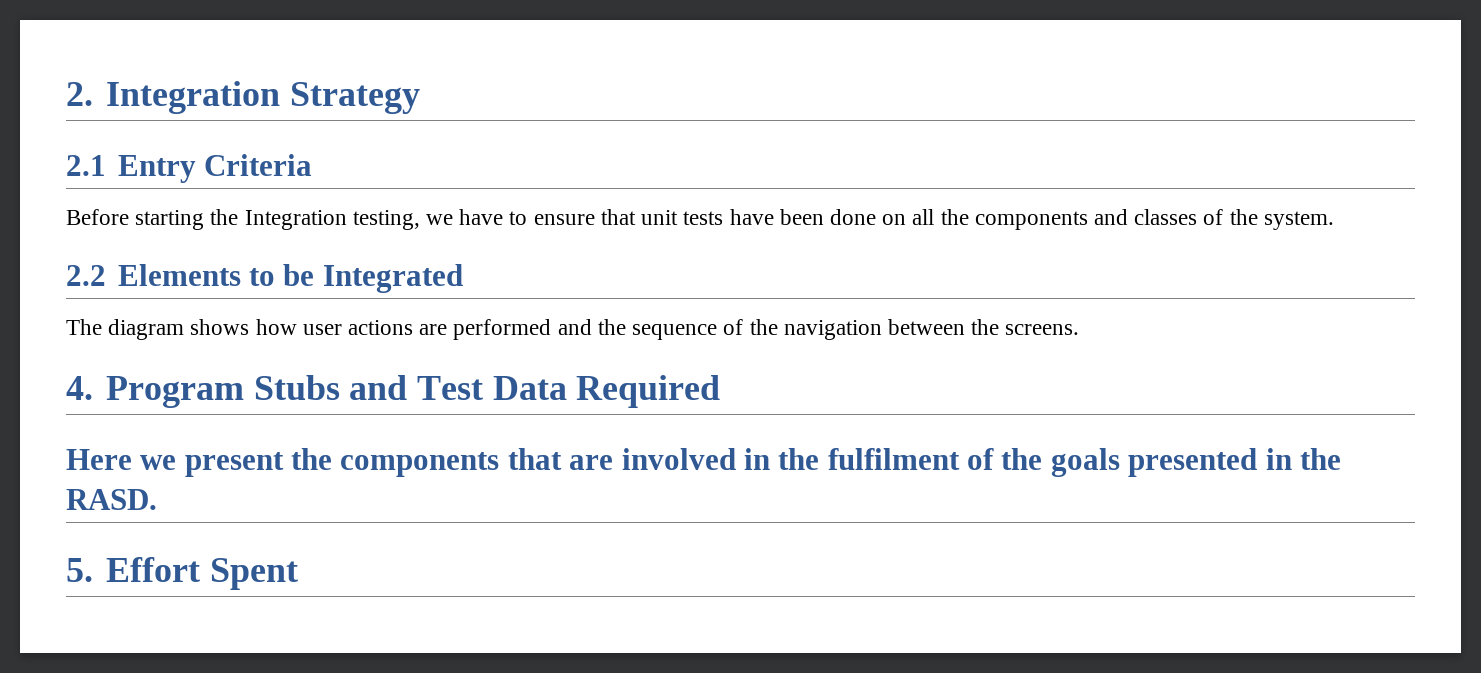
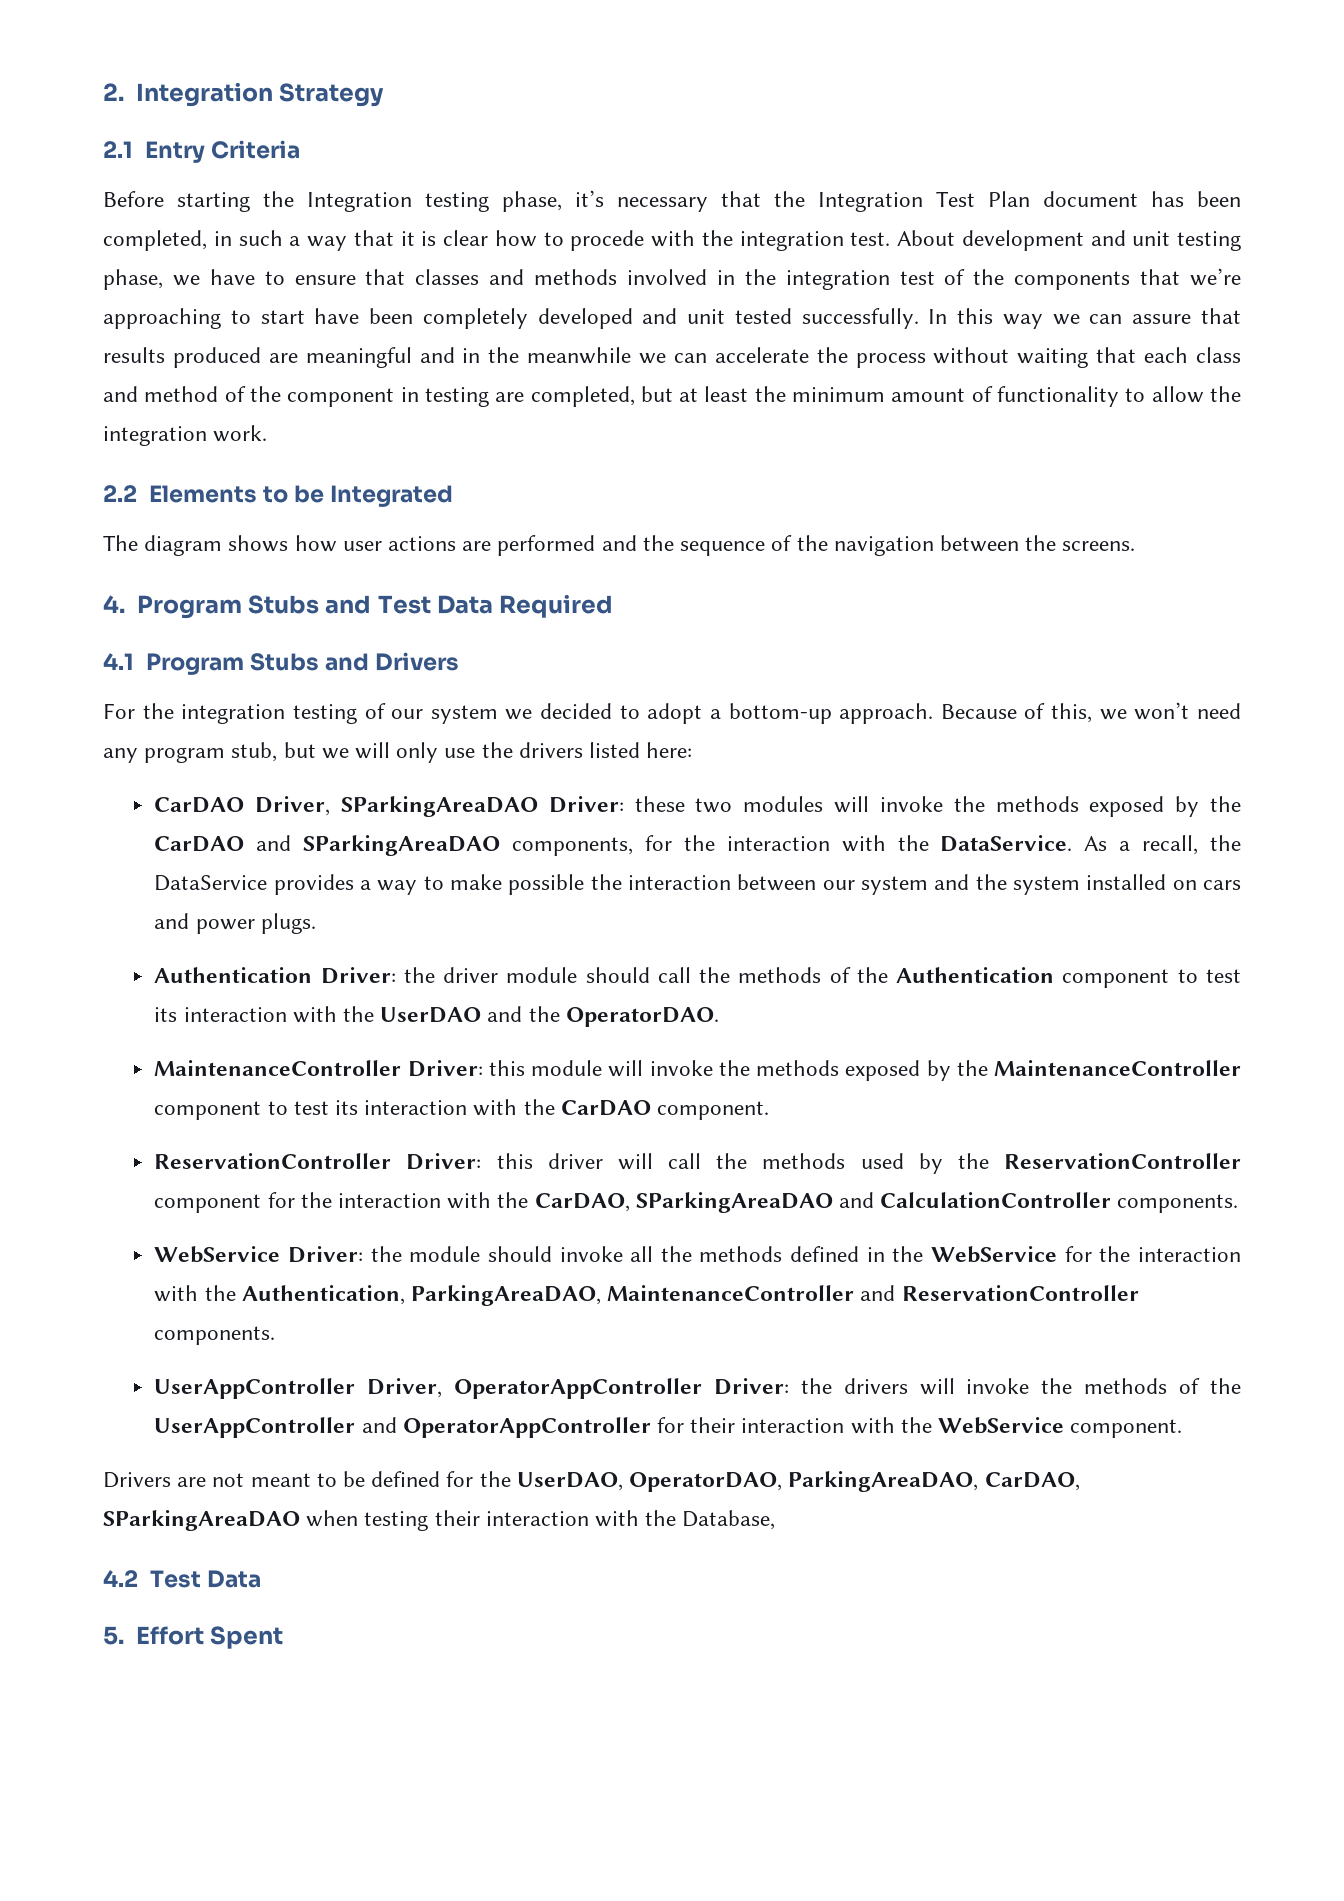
- Before starting the Integration testing, we have to ensure that unit tests have been done on all the components and classes of the system.
+ Before starting the Integration testing phase, it’s necessary that the Integration Test Plan document has been completed, in such a way that it is clear how to procede with the integration test. About development and unit testing phase, we have to ensure that classes and methods involved in the integration test of the components that we’re approaching to start have been completely developed and unit tested successfully. In this way we can assure that results produced are meaningful and in the meanwhile we can accelerate the process without waiting that each class and method of the component in testing are completed, but at least the minimum amount of functionality to allow the integration work.
- Here we present the components that are involved in the fulfilment of the goals presented in the RASD.
+ 4.1 Program Stubs and Drivers
+ For the integration testing of our system we decided to adopt a bottom-up approach. Because of this, we won’t need any program stub, but we will only use the drivers listed here:
+ CarDAO Driver, SParkingAreaDAO Driver: these two modules will invoke the methods exposed by the CarDAO and SParkingAreaDAO components, for the interaction with the DataService. As a recall, the DataService provides a way to make possible the interaction between our system and the system installed on cars and power plugs.
+ Authentication Driver: the driver module should call the methods of the Authentication component to test its interaction with the UserDAO and the OperatorDAO.
+ MaintenanceController Driver: this module will invoke the methods exposed by the MaintenanceController component to test its interaction with the CarDAO component.
+ ReservationController Driver: this driver will call the methods used by the ReservationController component for the interaction with the CarDAO, SParkingAreaDAO and CalculationController components.
+ WebService Driver: the module should invoke all the methods defined in the WebService for the interaction with the Authentication, ParkingAreaDAO, MaintenanceController and ReservationController components.
+ UserAppController Driver, OperatorAppController Driver: the drivers will invoke the methods of the UserAppController and OperatorAppController for their interaction with the WebService component.
+ Drivers are not meant to be defined for the UserDAO, OperatorDAO, ParkingAreaDAO, CarDAO, SParkingAreaDAO when testing their interaction with the Database,
+ 4.2 Test Data

